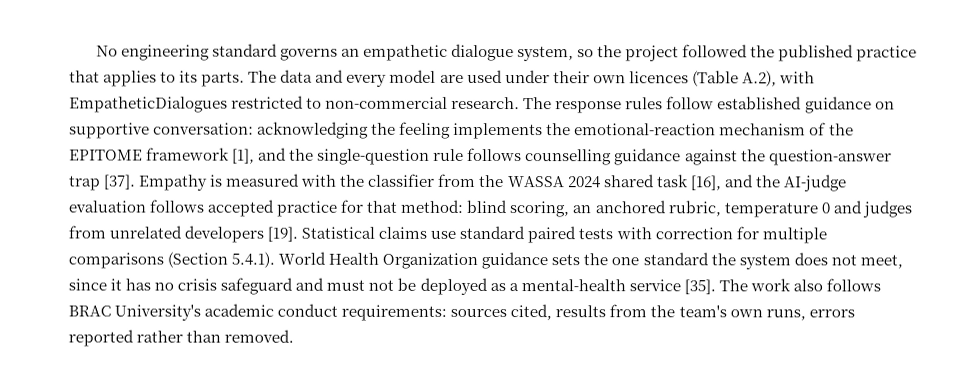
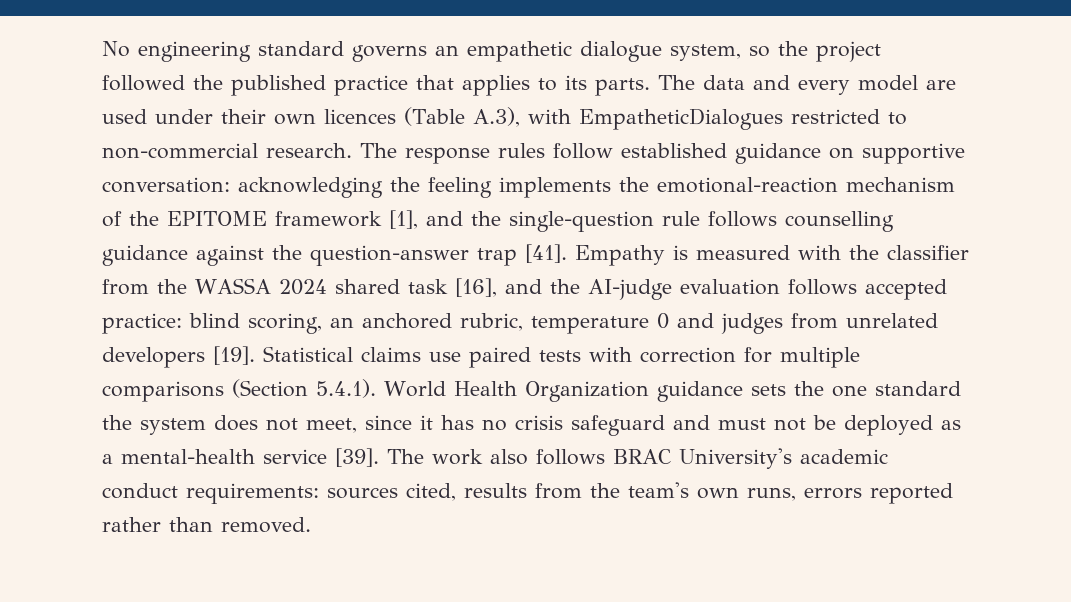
- The data and every model are used under their own licences (Table A.2), with EmpatheticDialogues restricted to non-commercial research.
+ The data and every model are used under their own licences (Table A.3), with EmpatheticDialogues restricted to non-commercial research.
- The response rules follow established guidance on supportive conversation: acknowledging the feeling implements the emotional-reaction mechanism of the EPITOME framework [1], and the single-question rule follows counselling guidance against the question-answer trap [37].
+ The response rules follow established guidance on supportive conversation: acknowledging the feeling implements the emotional-reaction mechanism of the EPITOME framework [1], and the single-question rule follows counselling guidance against the question-answer trap [41].
- Empathy is measured with the classifier from the WASSA 2024 shared task [16], and the AI-judge evaluation follows accepted practice for that method: blind scoring, an anchored rubric, temperature 0 and judges from unrelated developers [19].
+ Empathy is measured with the classifier from the WASSA 2024 shared task [16], and the AI-judge evaluation follows accepted practice: blind scoring, an anchored rubric, temperature 0 and judges from unrelated developers [19].
- Statistical claims use standard paired tests with correction for multiple comparisons (Section 5.4.1). World Health Organization guidance sets the one standard the system does not meet, since it has no crisis safeguard and must not be deployed as a mental-health service [35].
+ Statistical claims use paired tests with correction for multiple comparisons (Section 5.4.1). World Health Organization guidance sets the one standard the system does not meet, since it has no crisis safeguard and must not be deployed as a mental-health service [39].

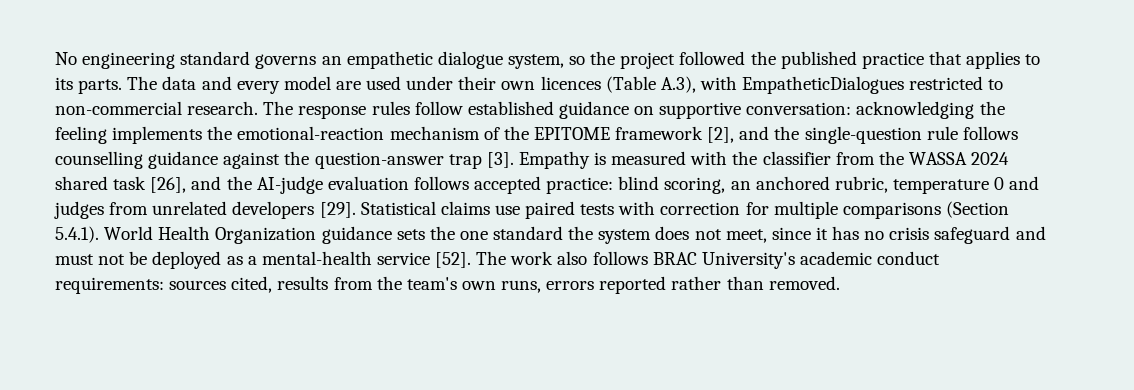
- The response rules follow established guidance on supportive conversation: acknowledging the feeling implements the emotional-reaction mechanism of the EPITOME framework [1], and the single-question rule follows counselling guidance against the question-answer trap [41].
+ The response rules follow established guidance on supportive conversation: acknowledging the feeling implements the emotional-reaction mechanism of the EPITOME framework [2], and the single-question rule follows counselling guidance against the question-answer trap [3].
- Empathy is measured with the classifier from the WASSA 2024 shared task [16], and the AI-judge evaluation follows accepted practice: blind scoring, an anchored rubric, temperature 0 and judges from unrelated developers [19].
+ Empathy is measured with the classifier from the WASSA 2024 shared task [26], and the AI-judge evaluation follows accepted practice: blind scoring, an anchored rubric, temperature 0 and judges from unrelated developers [29].
- Statistical claims use paired tests with correction for multiple comparisons (Section 5.4.1). World Health Organization guidance sets the one standard the system does not meet, since it has no crisis safeguard and must not be deployed as a mental-health service [39].
+ Statistical claims use paired tests with correction for multiple comparisons (Section 5.4.1). World Health Organization guidance sets the one standard the system does not meet, since it has no crisis safeguard and must not be deployed as a mental-health service [52].

